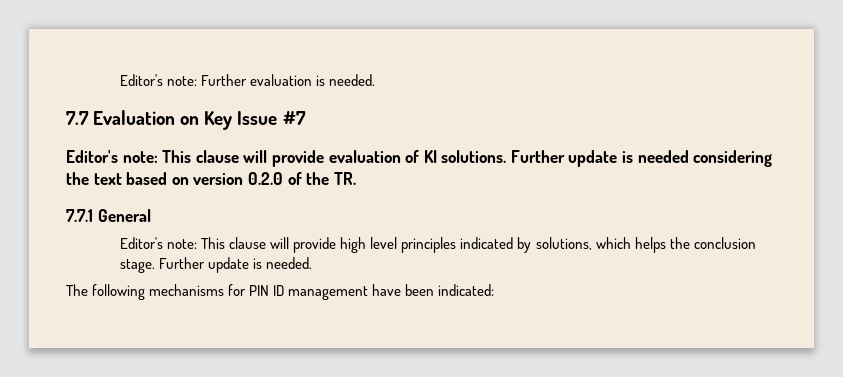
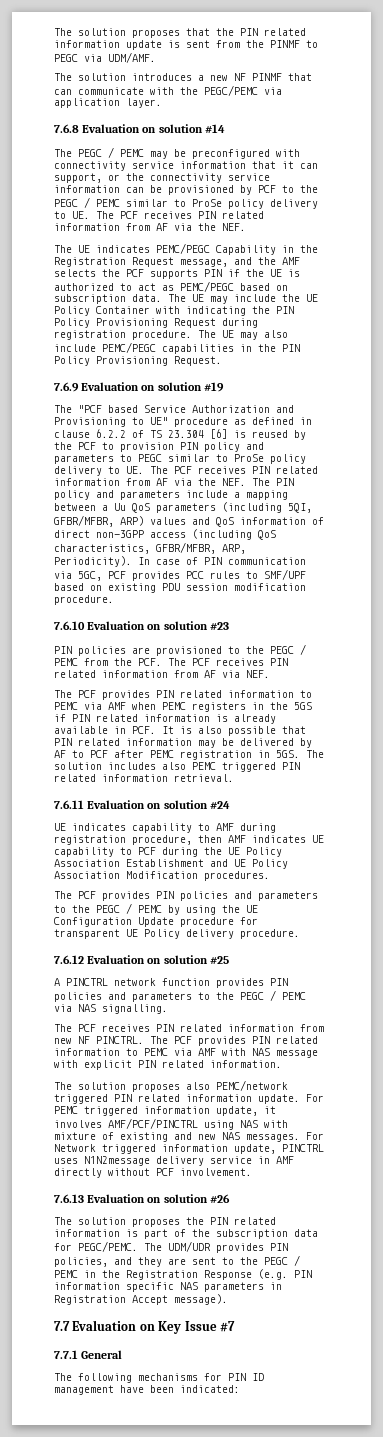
- Editor's note: Further evaluation is needed.
+ The solution proposes that the PIN related information update is sent from the PINMF to PEGC via UDM/AMF.
+ The solution introduces a new NF PINMF that can communicate with the PEGC/PEMC via application layer.
+ 7.6.8 Evaluation on solution #14
+ The PEGC / PEMC may be preconfigured with connectivity service information that it can support, or the connectivity service information can be provisioned by PCF to the PEGC / PEMC similar to ProSe policy delivery to UE. The PCF receives PIN related information from AF via the NEF.
+ The UE indicates PEMC/PEGC Capability in the Registration Request message, and the AMF selects the PCF supports PIN if the UE is authorized to act as PEMC/PEGC based on subscription data. The UE may include the UE Policy Container with indicating the PIN Policy Provisioning Request during registration procedure. The UE may also include PEMC/PEGC capabilities in the PIN Policy Provisioning Request.
+ 7.6.9 Evaluation on solution #19
+ The "PCF based Service Authorization and Provisioning to UE" procedure as defined in clause 6.2.2 of TS 23.304 [6] is reused by the PCF to provision PIN policy and parameters to PEGC similar to ProSe policy delivery to UE. The PCF receives PIN related information from AF via the NEF. The PIN policy and parameters include a mapping between a Uu QoS parameters (including 5QI, GFBR/MFBR, ARP) values and QoS information of direct non-3GPP access (including QoS characteristics, GFBR/MFBR, ARP, Periodicity). In case of PIN communication via 5GC, PCF provides PCC rules to SMF/UPF based on existing PDU session modification procedure.
+ 7.6.10 Evaluation on solution #23
+ PIN policies are provisioned to the PEGC / PEMC from the PCF. The PCF receives PIN related information from AF via NEF.
+ The PCF provides PIN related information to PEMC via AMF when PEMC registers in the 5GS if PIN related information is already available in PCF. It is also possible that PIN related information may be delivered by AF to PCF after PEMC registration in 5GS. The solution includes also PEMC triggered PIN related information retrieval.
+ 7.6.11 Evaluation on solution #24
+ UE indicates capability to AMF during registration procedure, then AMF indicates UE capability to PCF during the UE Policy Association Establishment and UE Policy Association Modification procedures.
+ The PCF provides PIN policies and parameters to the PEGC / PEMC by using the UE Configuration Update procedure for transparent UE Policy delivery procedure.
+ 7.6.12 Evaluation on solution #25
+ A PINCTRL network function provides PIN policies and parameters to the PEGC / PEMC via NAS signalling.
+ The PCF receives PIN related information from new NF PINCTRL. The PCF provides PIN related information to PEMC via AMF with NAS message with explicit PIN related information.
+ The solution proposes also PEMC/network triggered PIN related information update. For PEMC triggered information update, it involves AMF/PCF/PINCTRL using NAS with mixture of existing and new NAS messages. For Network triggered information update, PINCTRL uses N1N2message delivery service in AMF directly without PCF involvement.
+ 7.6.13 Evaluation on solution #26
+ The solution proposes the PIN related information is part of the subscription data for PEGC/PEMC. The UDM/UDR provides PIN policies, and they are sent to the PEGC / PEMC in the Registration Response (e.g. PIN information specific NAS parameters in Registration Accept message).
- Editor's note: This clause will provide evaluation of KI solutions. Further update is needed considering the text based on version 0.2.0 of the TR.
  7.7.1 General
- Editor's note: This clause will provide high level principles indicated by solutions, which helps the conclusion stage. Further update is needed.

